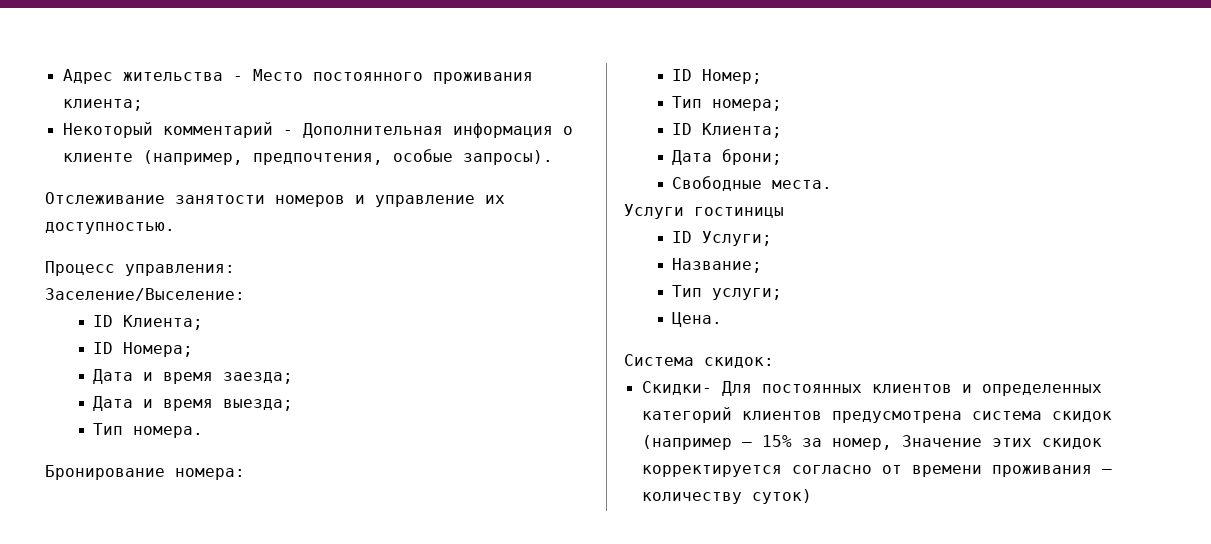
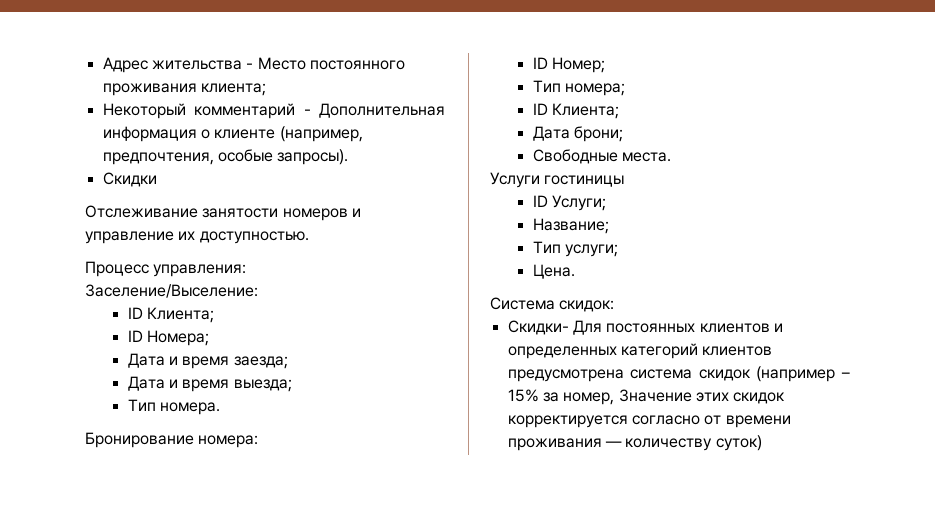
+ Скидки

